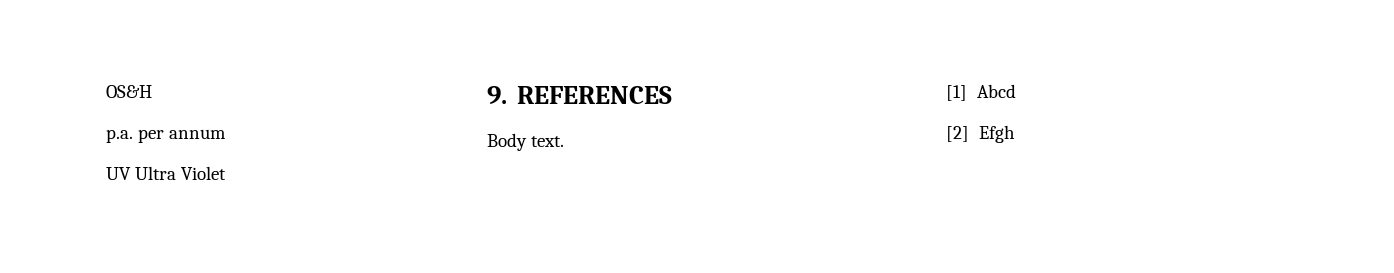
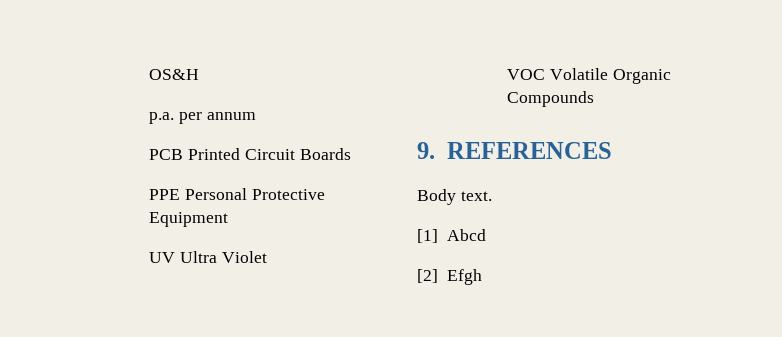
+ PCB Printed Circuit Boards
+ PPE Personal Protective Equipment
+ VOC Volatile Organic Compounds

